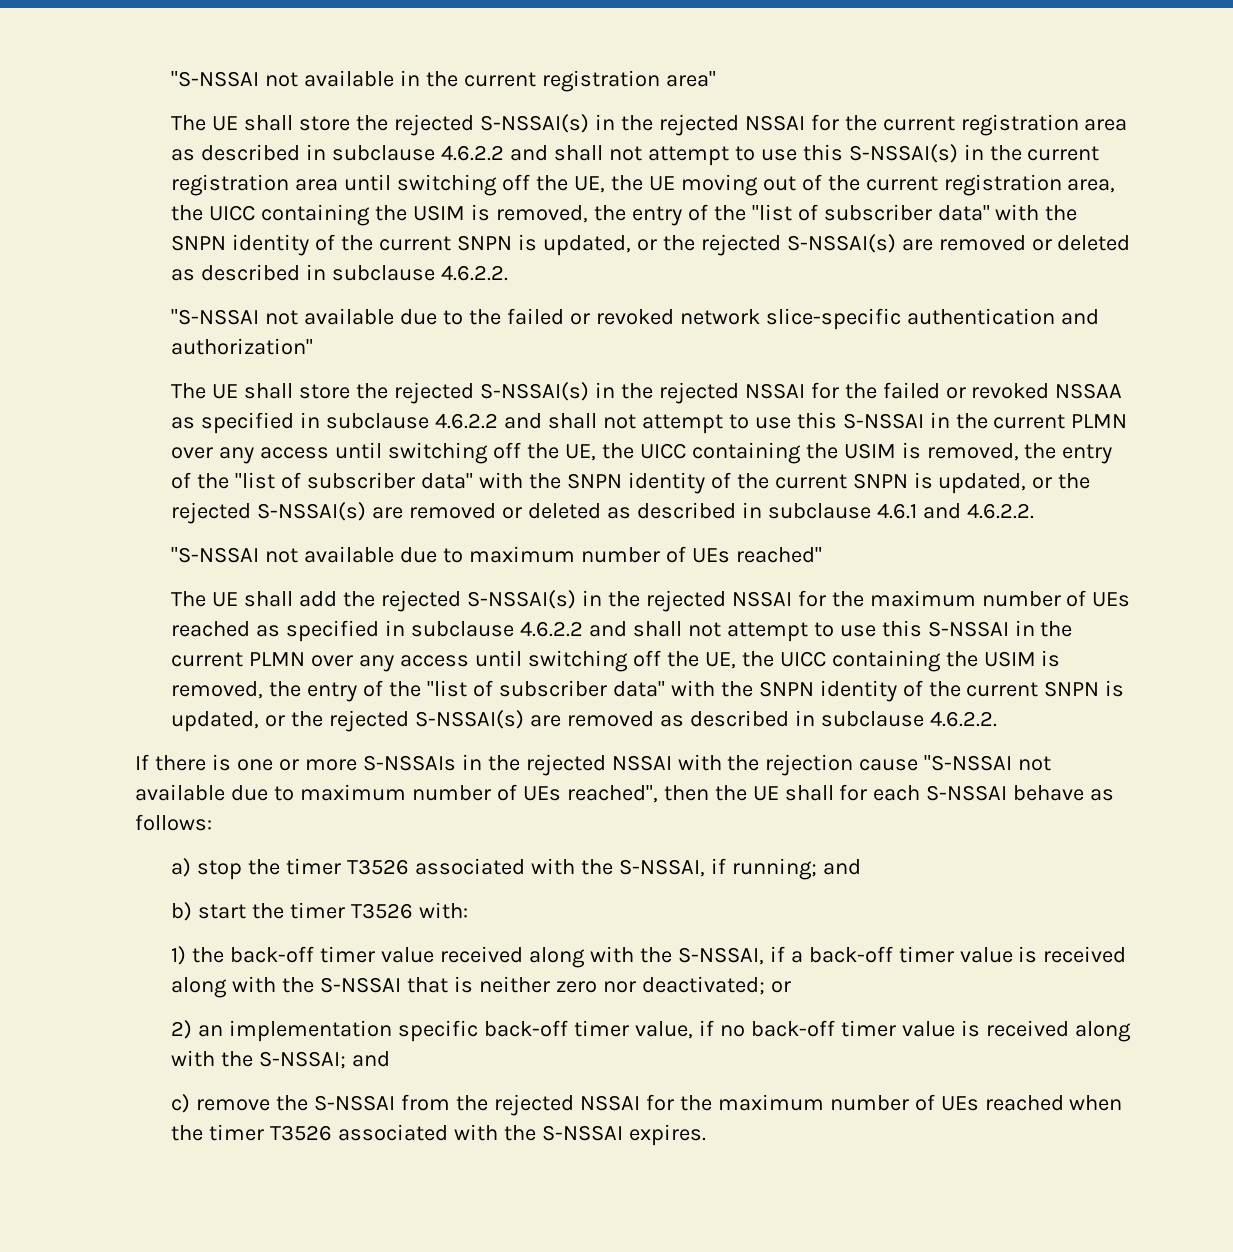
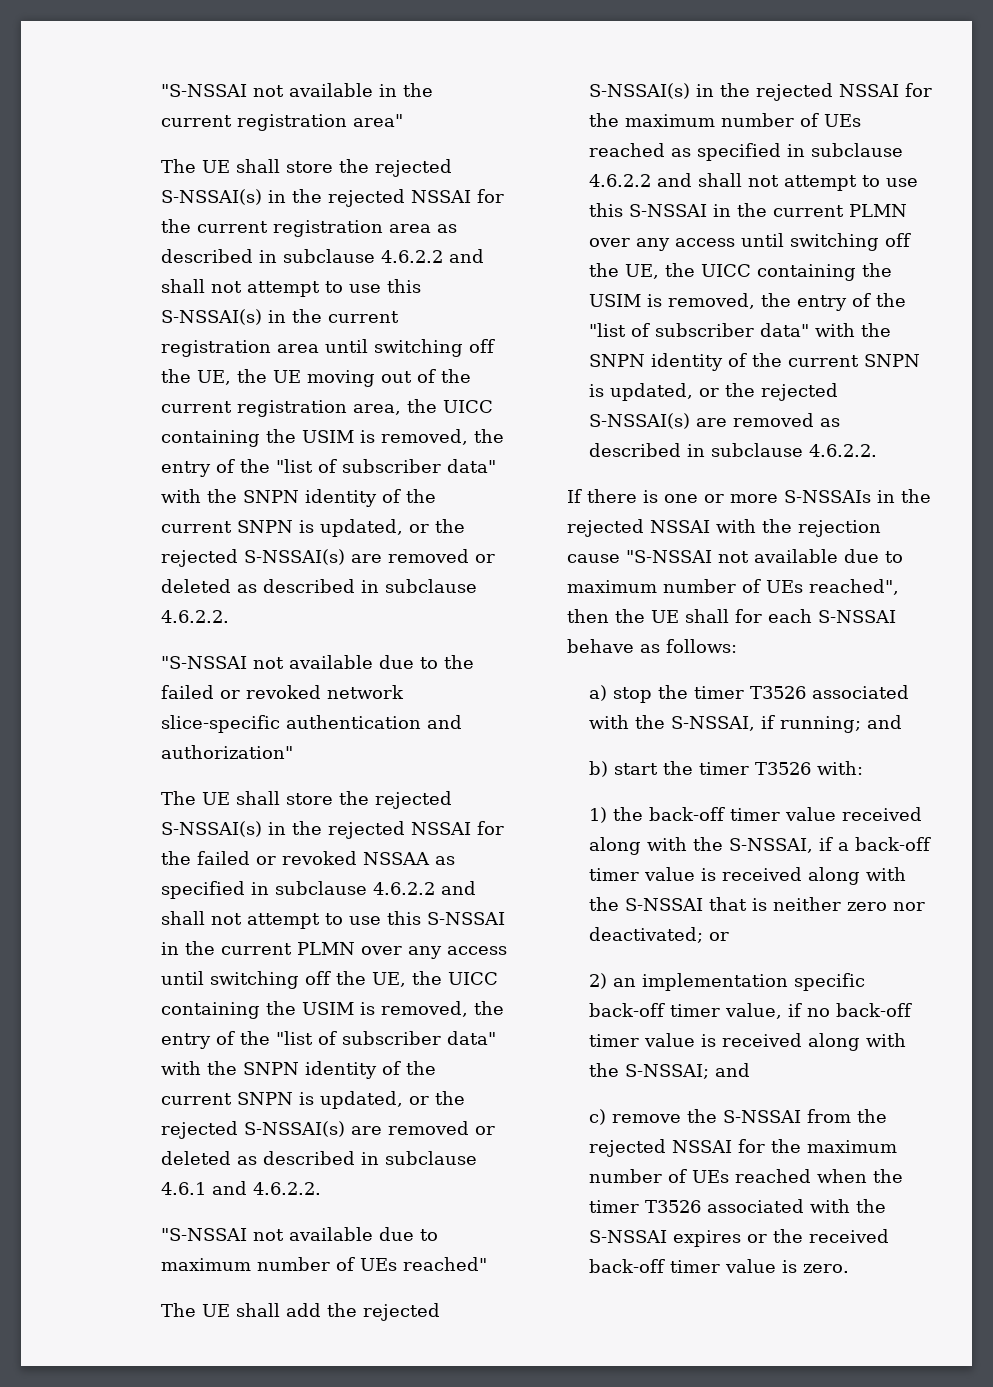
- c) remove the S-NSSAI from the rejected NSSAI for the maximum number of UEs reached when the timer T3526 associated with the S-NSSAI expires.
+ c) remove the S-NSSAI from the rejected NSSAI for the maximum number of UEs reached when the timer T3526 associated with the S-NSSAI expires or the received back-off timer value is zero.

